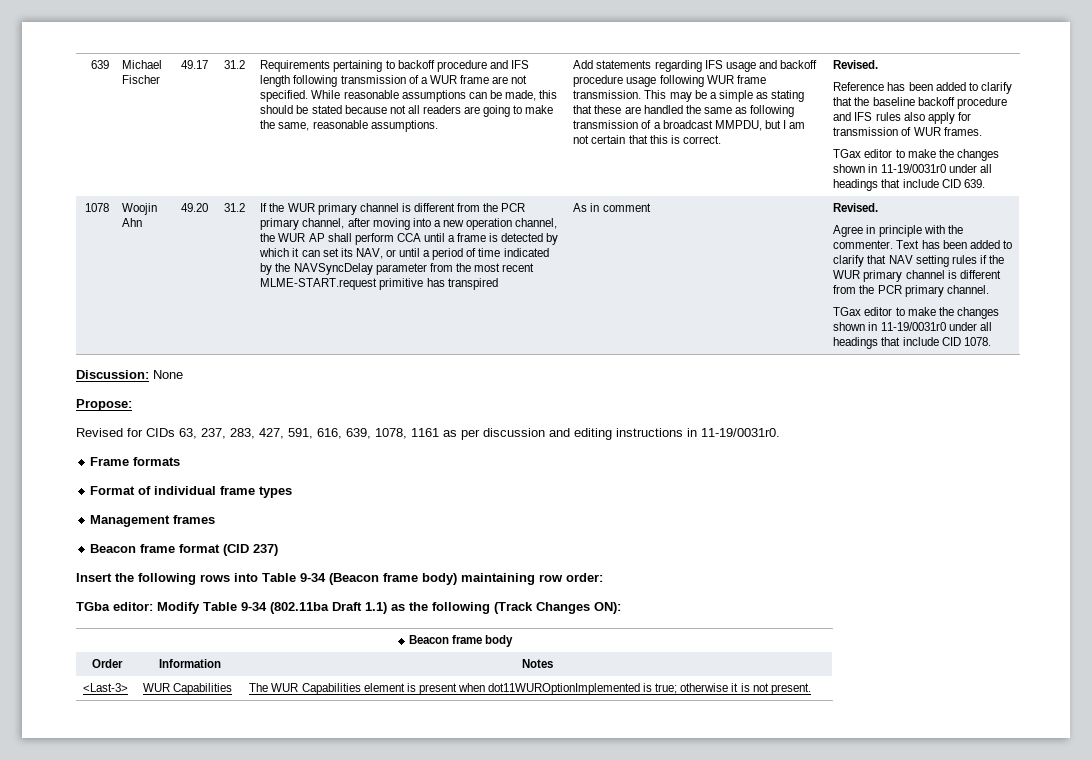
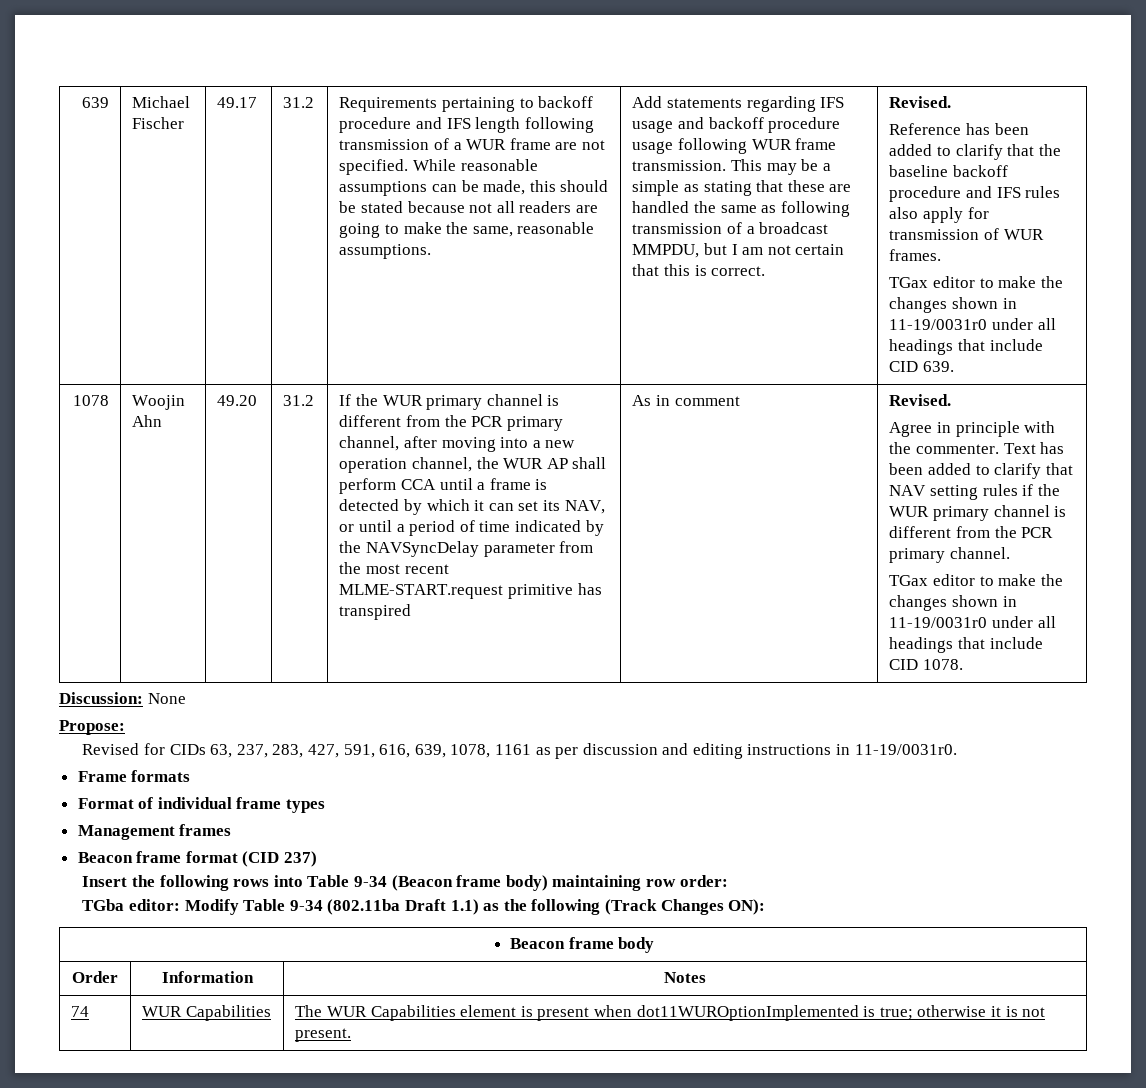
- <Last-3> | WUR Capabilities | The WUR Capabilities element is present when dot11WUROptionImplemented is true; otherwise it is not present.
+ 74 | WUR Capabilities | The WUR Capabilities element is present when dot11WUROptionImplemented is true; otherwise it is not present.

